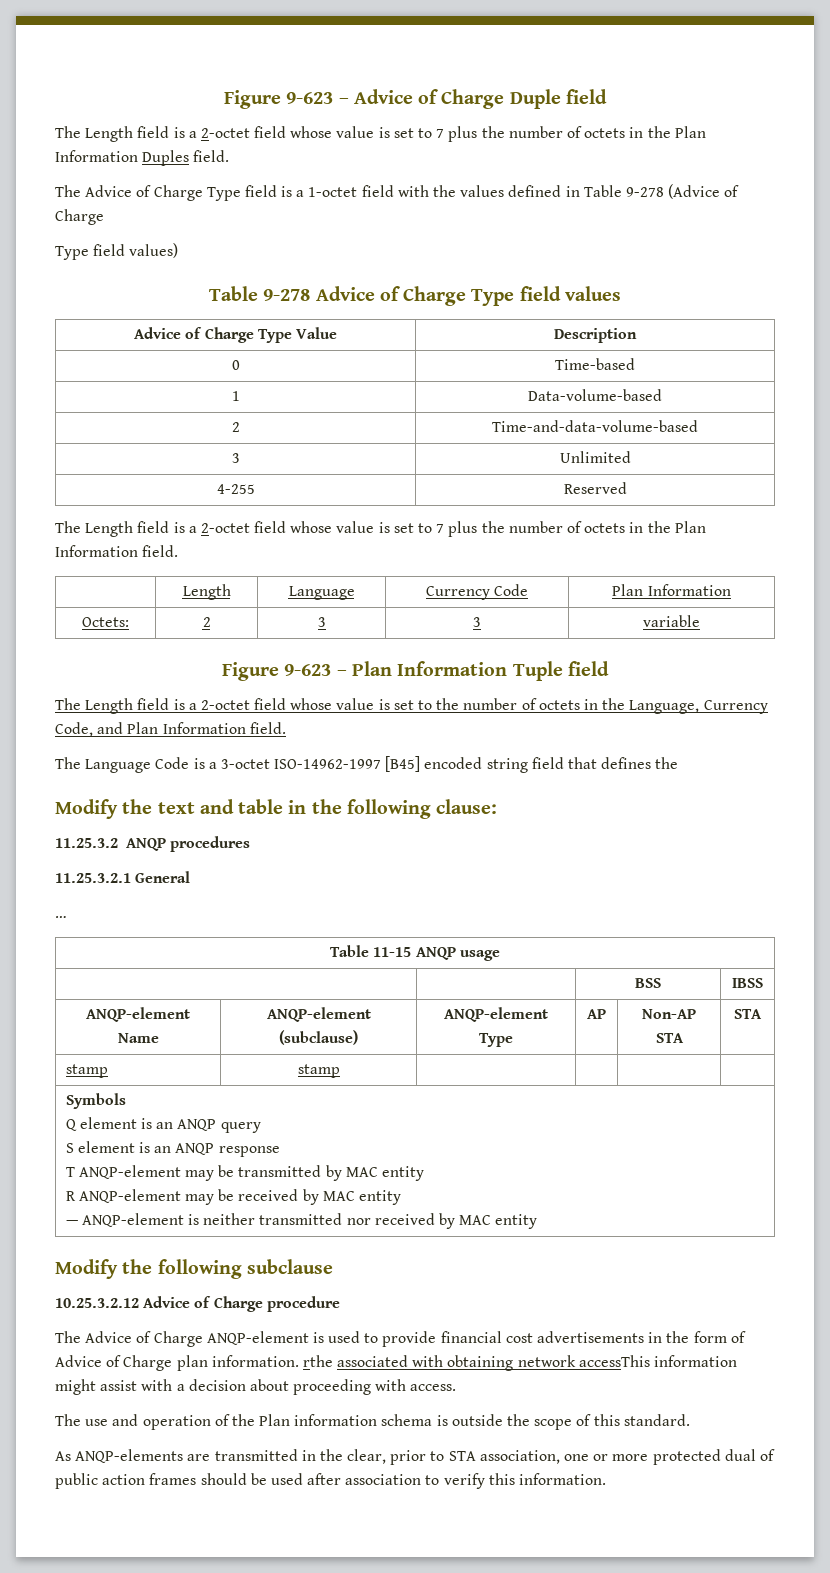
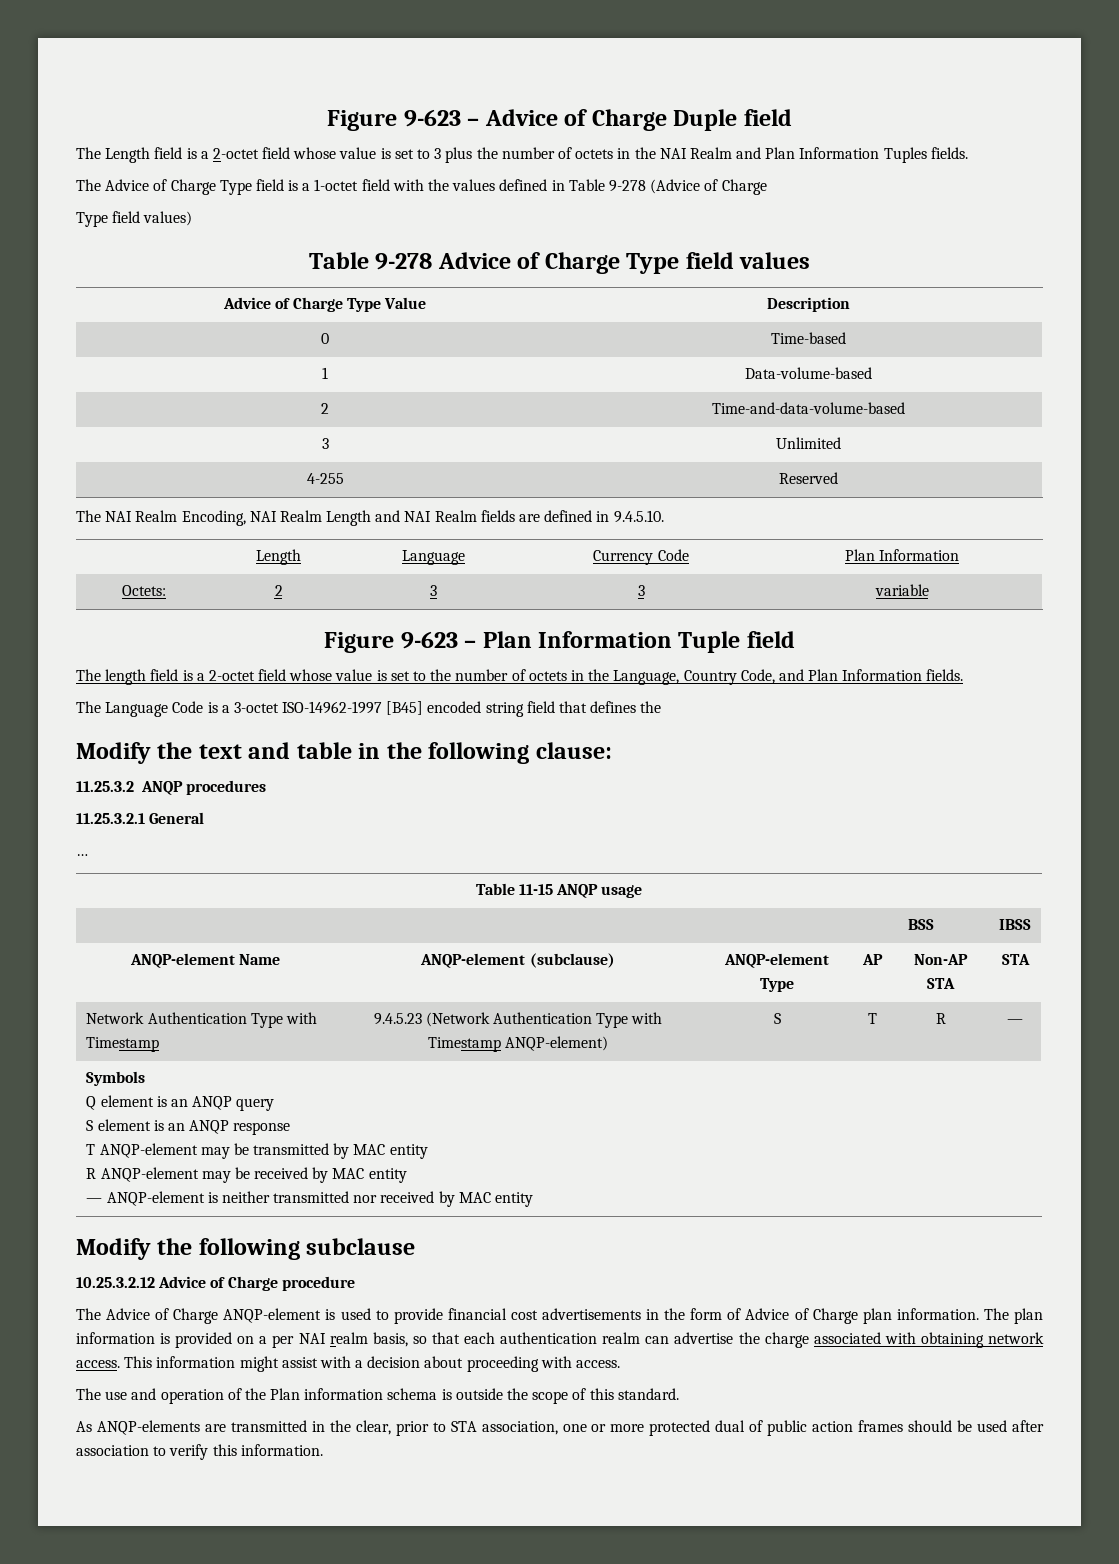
- The Length field is a 2-octet field whose value is set to 7 plus the number of octets in the Plan Information Duples field.
+ The Length field is a 2-octet field whose value is set to 3 plus the number of octets in the NAI Realm and Plan Information Tuples fields.
- The Length field is a 2-octet field whose value is set to 7 plus the number of octets in the Plan Information field.
+ The NAI Realm Encoding, NAI Realm Length and NAI Realm fields are defined in 9.4.5.10.
- The Length field is a 2-octet field whose value is set to the number of octets in the Language, Currency Code, and Plan Information field.
+ The length field is a 2-octet field whose value is set to the number of octets in the Language, Country Code, and Plan Information fields.
- stamp | stamp | | | |
+ Network Authentication Type with Timestamp | 9.4.5.23 (Network Authentication Type with Timestamp ANQP-element) | S | T | R | —
- The Advice of Charge ANQP-element is used to provide financial cost advertisements in the form of Advice of Charge plan information. rthe associated with obtaining network accessThis information might assist with a decision about proceeding with access.
+ The Advice of Charge ANQP-element is used to provide financial cost advertisements in the form of Advice of Charge plan information. The plan information is provided on a per NAI realm basis, so that each authentication realm can advertise the charge associated with obtaining network access. This information might assist with a decision about proceeding with access.

